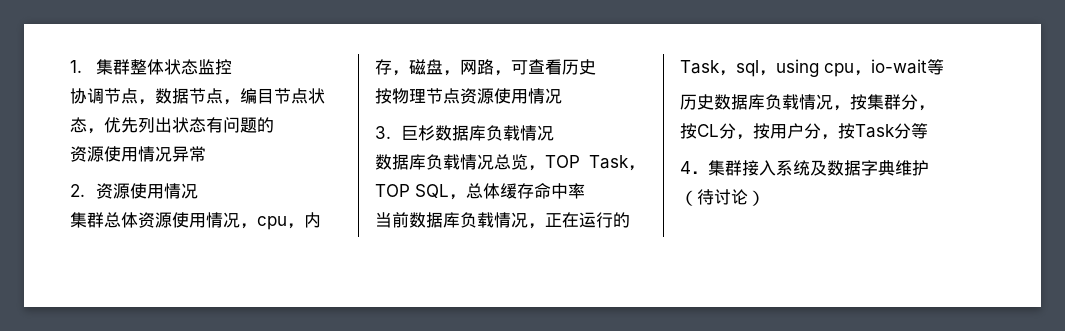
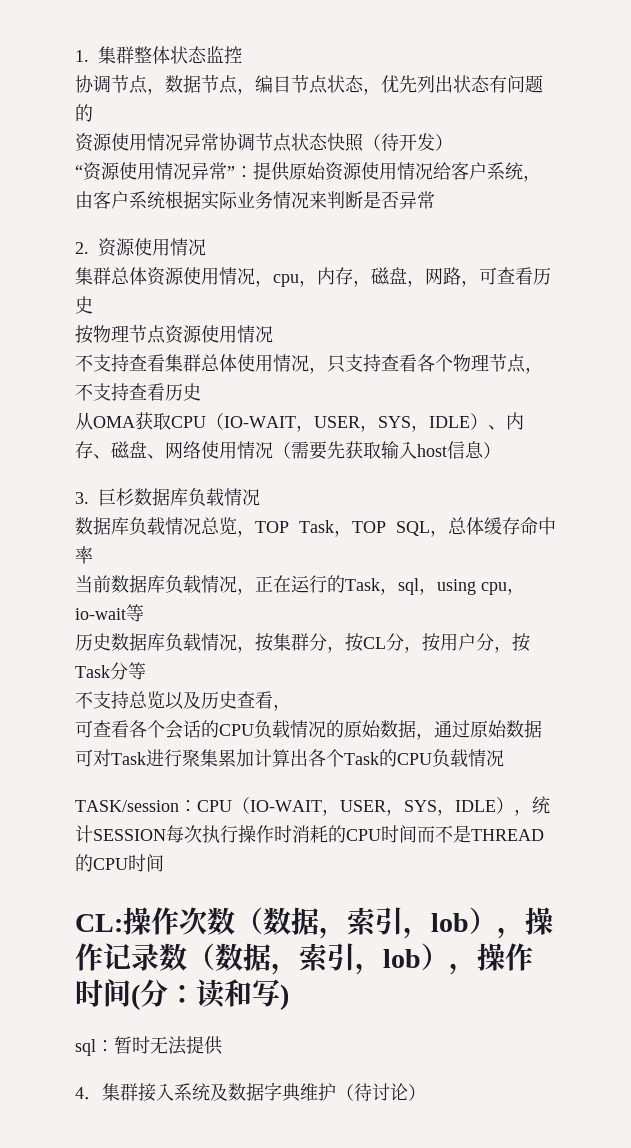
- 资源使用情况异常
+ 资源使用情况异常协调节点状态快照（待开发）
+ “资源使用情况异常”：提供原始资源使用情况给客户系统，由客户系统根据实际业务情况来判断是否异常
+ 不支持查看集群总体使用情况，只支持查看各个物理节点，不支持查看历史
+ 从OMA获取CPU（IO-WAIT，USER，SYS，IDLE）、内存、磁盘、网络使用情况（需要先获取输入host信息）
+ 不支持总览以及历史查看，
+ 可查看各个会话的CPU负载情况的原始数据，通过原始数据可对Task进行聚集累加计算出各个Task的CPU负载情况
+ TASK/session：CPU（IO-WAIT，USER，SYS，IDLE），统计SESSION每次执行操作时消耗的CPU时间而不是THREAD的CPU时间
+ CL:操作次数（数据，索引，lob），操作记录数（数据，索引，lob），操作时间(分：读和写)
+ sql：暂时无法提供

